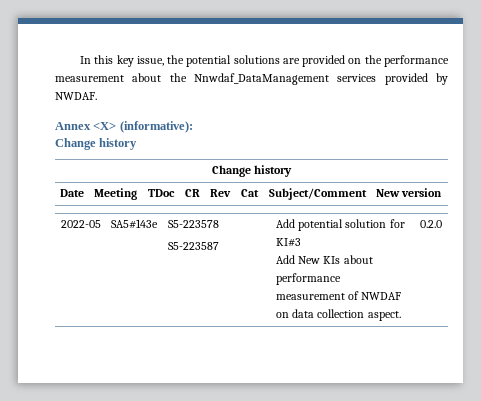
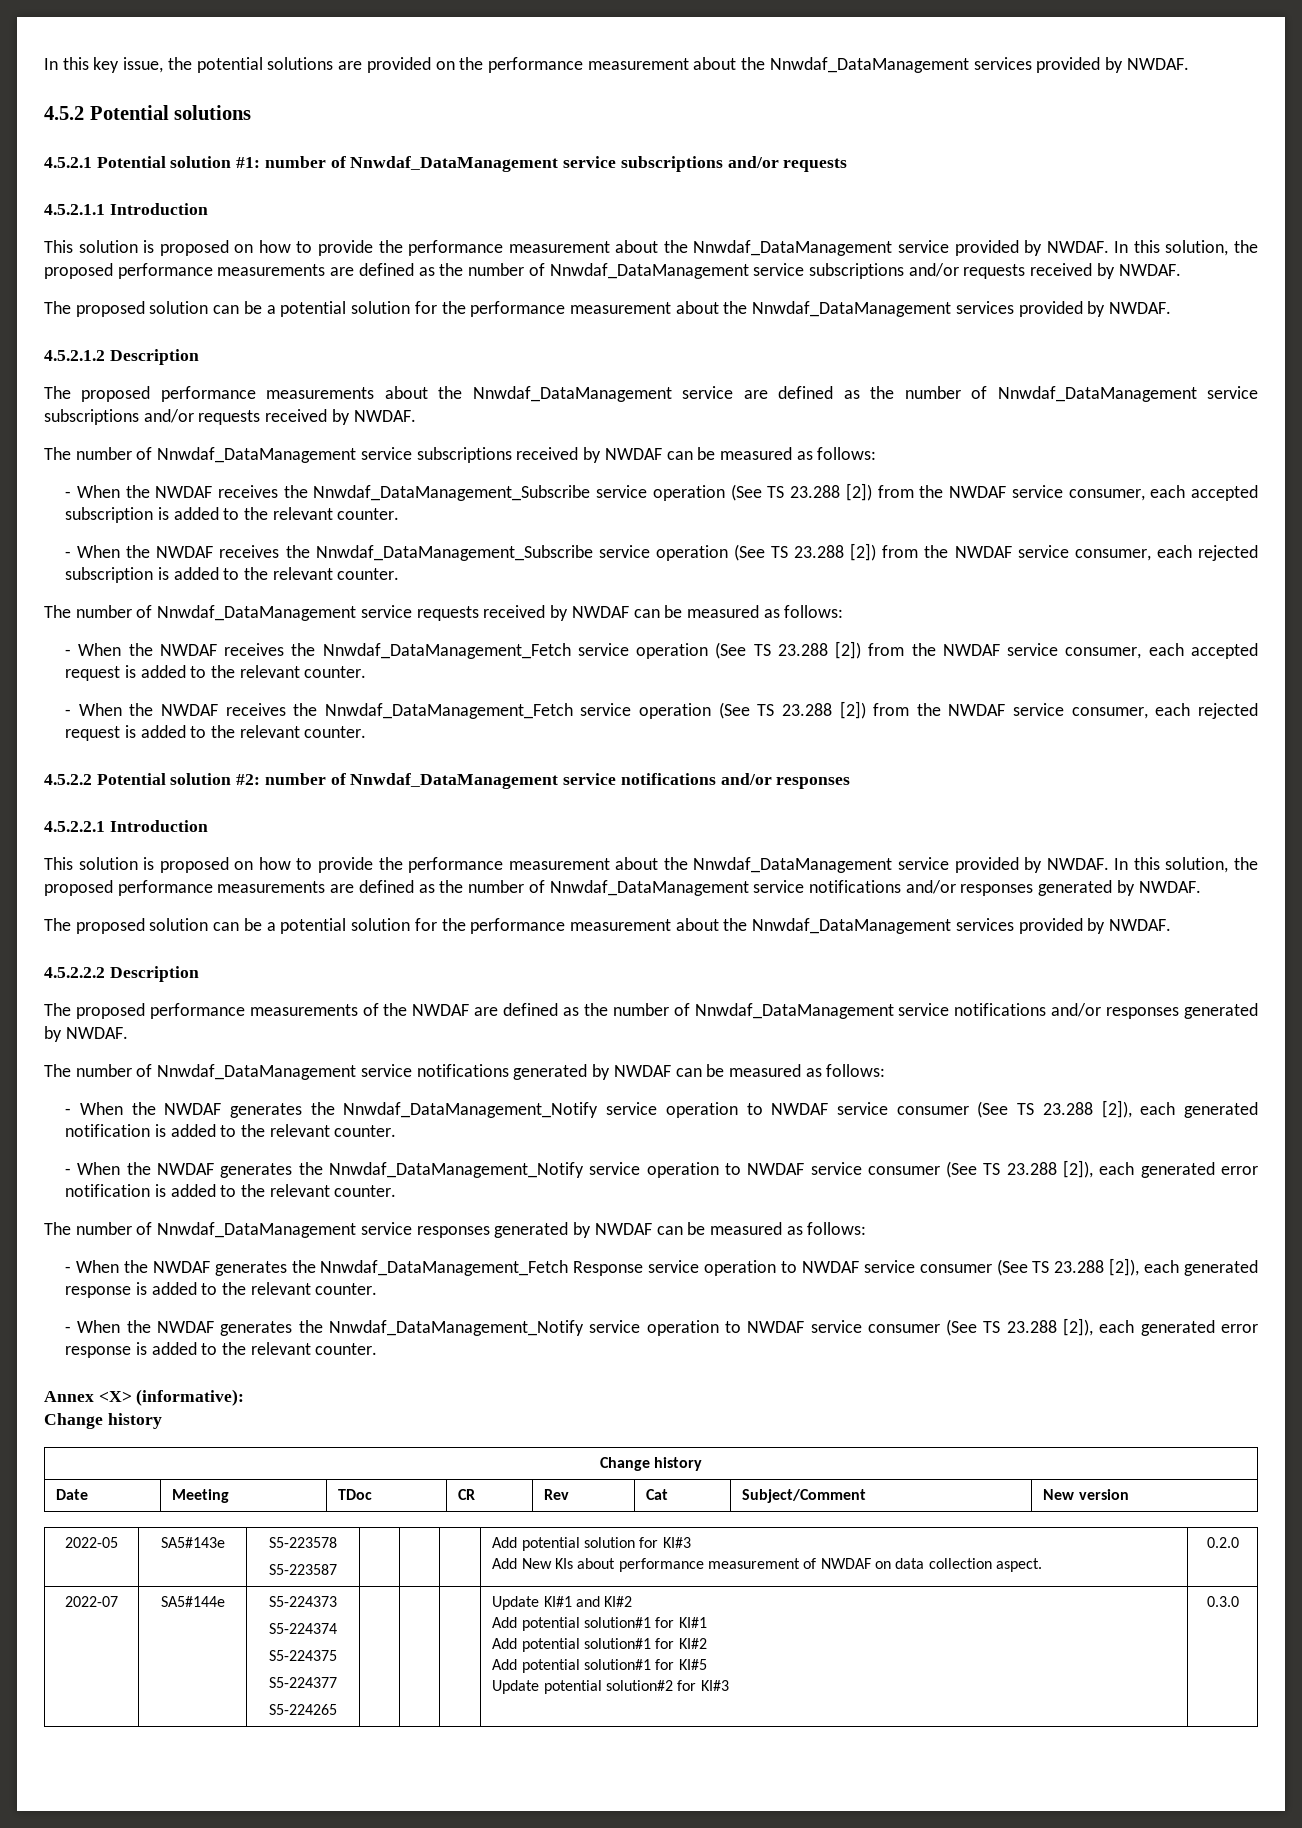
+ 4.5.2 Potential solutions
+ 4.5.2.1 Potential solution #1: number of Nnwdaf_DataManagement service subscriptions and/or requests
+ 4.5.2.1.1 Introduction
+ This solution is proposed on how to provide the performance measurement about the Nnwdaf_DataManagement service provided by NWDAF. In this solution, the proposed performance measurements are defined as the number of Nnwdaf_DataManagement service subscriptions and/or requests received by NWDAF.
+ The proposed solution can be a potential solution for the performance measurement about the Nnwdaf_DataManagement services provided by NWDAF.
+ 4.5.2.1.2 Description
+ The proposed performance measurements about the Nnwdaf_DataManagement service are defined as the number of Nnwdaf_DataManagement service subscriptions and/or requests received by NWDAF.
+ The number of Nnwdaf_DataManagement service subscriptions received by NWDAF can be measured as follows:
+ - When the NWDAF receives the Nnwdaf_DataManagement_Subscribe service operation (See TS 23.288 [2]) from the NWDAF service consumer, each accepted subscription is added to the relevant counter.
+ - When the NWDAF receives the Nnwdaf_DataManagement_Subscribe service operation (See TS 23.288 [2]) from the NWDAF service consumer, each rejected subscription is added to the relevant counter.
+ The number of Nnwdaf_DataManagement service requests received by NWDAF can be measured as follows:
+ - When the NWDAF receives the Nnwdaf_DataManagement_Fetch service operation (See TS 23.288 [2]) from the NWDAF service consumer, each accepted request is added to the relevant counter.
+ - When the NWDAF receives the Nnwdaf_DataManagement_Fetch service operation (See TS 23.288 [2]) from the NWDAF service consumer, each rejected request is added to the relevant counter.
+ 4.5.2.2 Potential solution #2: number of Nnwdaf_DataManagement service notifications and/or responses
+ 4.5.2.2.1 Introduction
+ This solution is proposed on how to provide the performance measurement about the Nnwdaf_DataManagement service provided by NWDAF. In this solution, the proposed performance measurements are defined as the number of Nnwdaf_DataManagement service notifications and/or responses generated by NWDAF.
+ The proposed solution can be a potential solution for the performance measurement about the Nnwdaf_DataManagement services provided by NWDAF.
+ 4.5.2.2.2 Description
+ The proposed performance measurements of the NWDAF are defined as the number of Nnwdaf_DataManagement service notifications and/or responses generated by NWDAF.
+ The number of Nnwdaf_DataManagement service notifications generated by NWDAF can be measured as follows:
+ - When the NWDAF generates the Nnwdaf_DataManagement_Notify service operation to NWDAF service consumer (See TS 23.288 [2]), each generated notification is added to the relevant counter.
+ - When the NWDAF generates the Nnwdaf_DataManagement_Notify service operation to NWDAF service consumer (See TS 23.288 [2]), each generated error notification is added to the relevant counter.
+ The number of Nnwdaf_DataManagement service responses generated by NWDAF can be measured as follows:
+ - When the NWDAF generates the Nnwdaf_DataManagement_Fetch Response service operation to NWDAF service consumer (See TS 23.288 [2]), each generated response is added to the relevant counter.
+ - When the NWDAF generates the Nnwdaf_DataManagement_Notify service operation to NWDAF service consumer (See TS 23.288 [2]), each generated error response is added to the relevant counter.
+ 2022-07 | SA5#144e | S5-224373
+ S5-224374
+ S5-224375
+ S5-224377
+ S5-224265 | | | | Update KI#1 and KI#2
+ Add potential solution#1 for KI#1
+ Add potential solution#1 for KI#2
+ Add potential solution#1 for KI#5
+ Update potential solution#2 for KI#3 | 0.3.0

